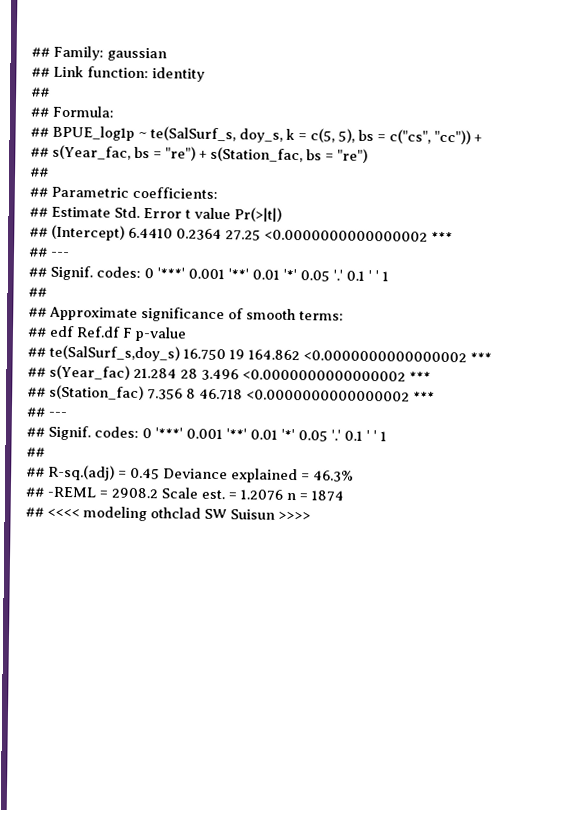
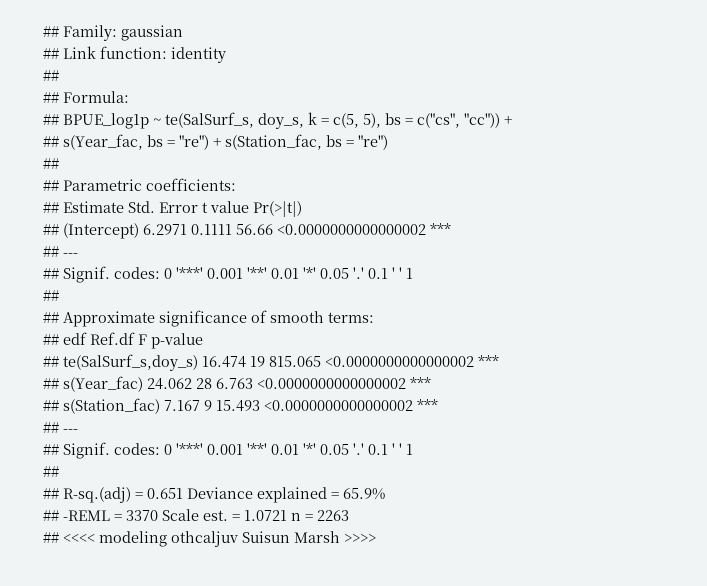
- ## (Intercept) 6.4410 0.2364 27.25 <0.0000000000000002 ***
+ ## (Intercept) 6.2971 0.1111 56.66 <0.0000000000000002 ***
- ## te(SalSurf_s,doy_s) 16.750 19 164.862 <0.0000000000000002 ***
+ ## te(SalSurf_s,doy_s) 16.474 19 815.065 <0.0000000000000002 ***
- ## s(Year_fac) 21.284 28 3.496 <0.0000000000000002 ***
+ ## s(Year_fac) 24.062 28 6.763 <0.0000000000000002 ***
- ## s(Station_fac) 7.356 8 46.718 <0.0000000000000002 ***
+ ## s(Station_fac) 7.167 9 15.493 <0.0000000000000002 ***
- ## R-sq.(adj) = 0.45 Deviance explained = 46.3%
+ ## R-sq.(adj) = 0.651 Deviance explained = 65.9%
- ## -REML = 2908.2 Scale est.
+ ## -REML = 3370 Scale est.
- = 1.2076 n = 1874
+ = 1.0721 n = 2263
- ## <<<< modeling othclad SW Suisun >>>>
+ ## <<<< modeling othcaljuv Suisun Marsh >>>>

